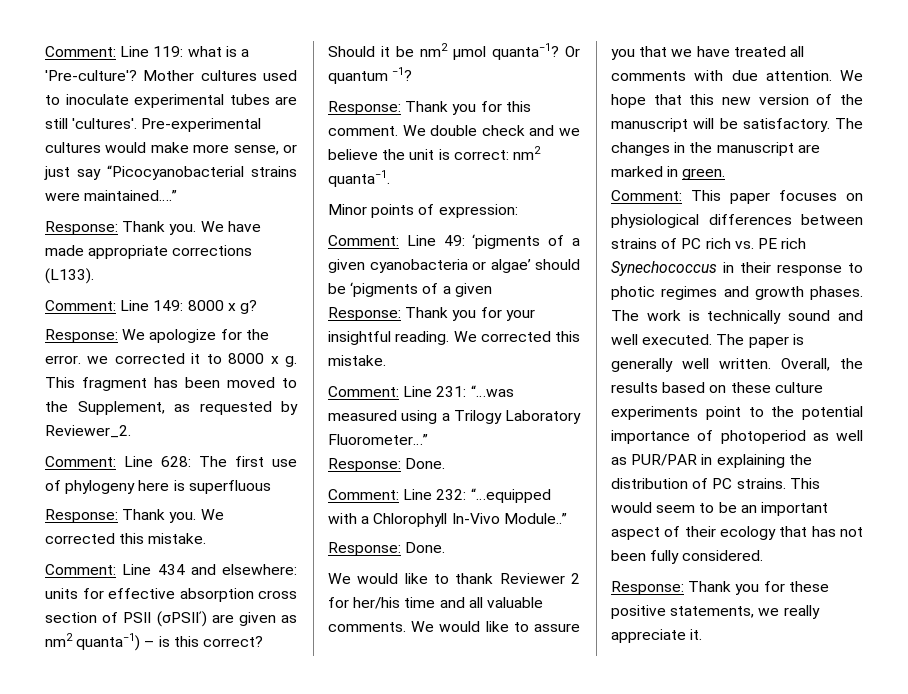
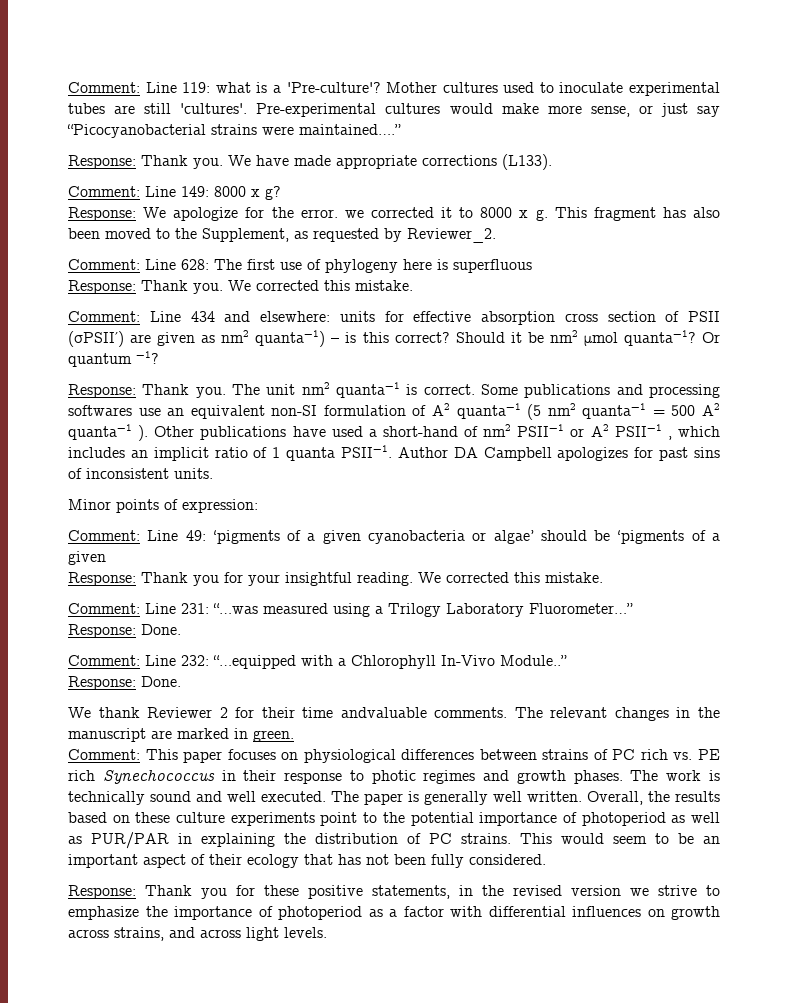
- This fragment has been moved to the Supplement, as requested by Reviewer_2.
+ This fragment has also been moved to the Supplement, as requested by Reviewer_2.
- Response: Thank you for this comment. We double check and we believe the unit is correct: nm2 quanta−1.
+ Response: Thank you. The unit nm2 quanta−1 is correct. Some publications and processing softwares use an equivalent non-SI formulation of A2 quanta−1 (5 nm2 quanta−1 = 500 A2 quanta−1 ). Other publications have used a short-hand of nm2 PSII−1 or A2 PSII−1 , which includes an implicit ratio of 1 quanta PSII−1. Author DA Campbell apologizes for past sins of inconsistent units.
- We would like to thank Reviewer 2 for her/his time and all valuable comments. We would like to assure you that we have treated all comments with due attention. We hope that this new version of the manuscript will be satisfactory. The changes in the manuscript are marked in green.
+ We thank Reviewer 2 for their time andvaluable comments. The relevant changes in the manuscript are marked in green.
- Response: Thank you for these positive statements, we really appreciate it.
+ Response: Thank you for these positive statements, in the revised version we strive to emphasize the importance of photoperiod as a factor with differential influences on growth across strains, and across light levels.

